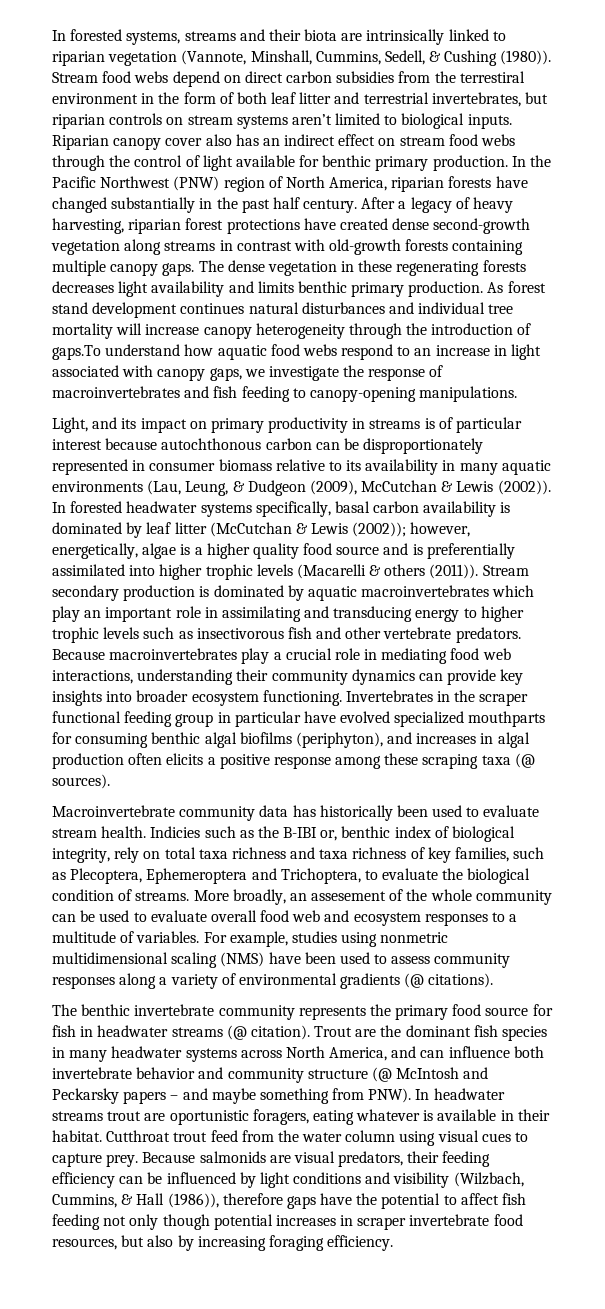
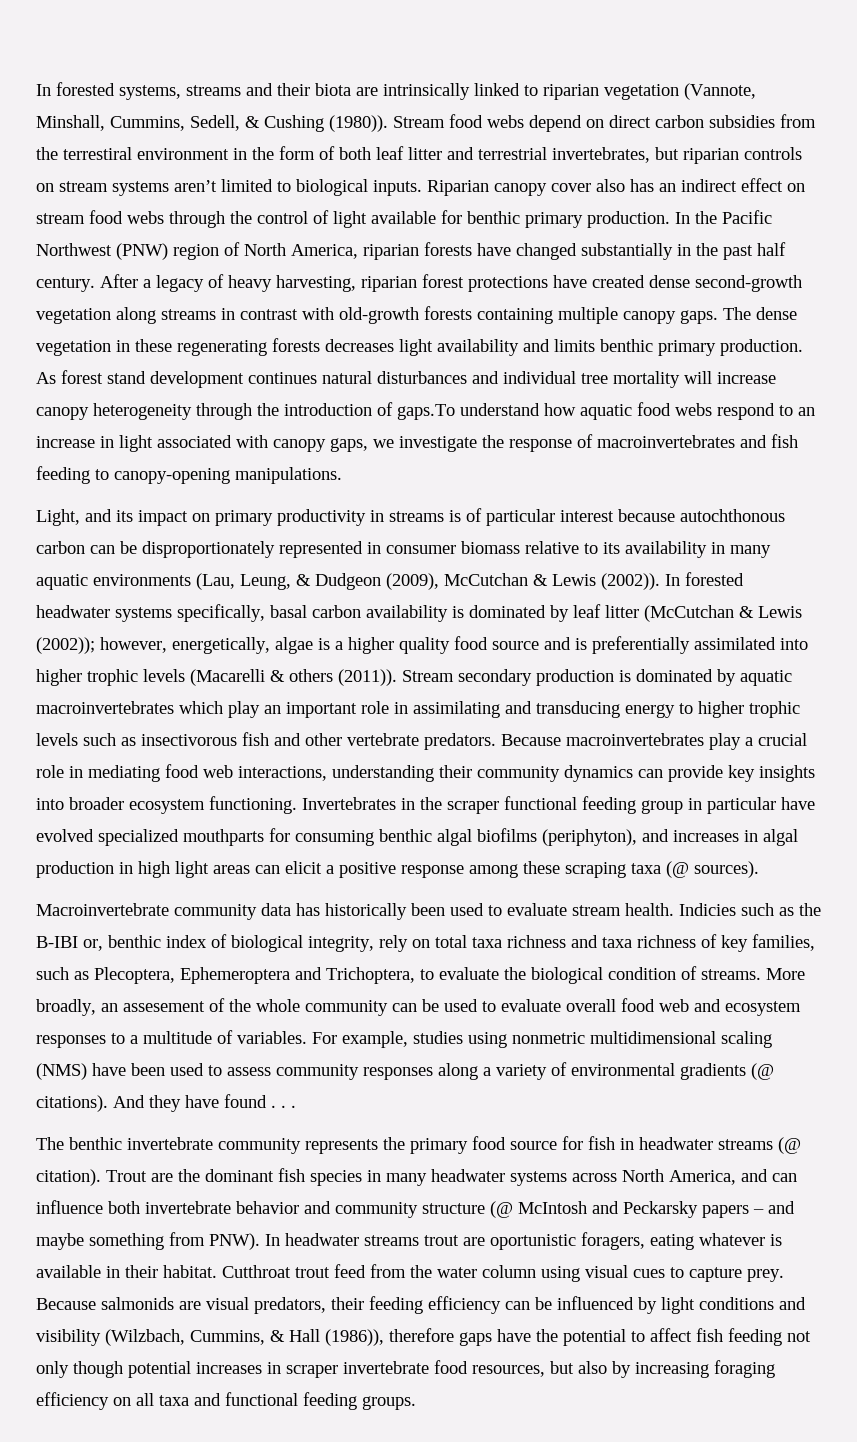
- Invertebrates in the scraper functional feeding group in particular have evolved specialized mouthparts for consuming benthic algal biofilms (periphyton), and increases in algal production often elicits a positive response among these scraping taxa (@ sources).
+ Invertebrates in the scraper functional feeding group in particular have evolved specialized mouthparts for consuming benthic algal biofilms (periphyton), and increases in algal production in high light areas can elicit a positive response among these scraping taxa (@ sources).
+ And they have found . . .
- Because salmonids are visual predators, their feeding efficiency can be influenced by light conditions and visibility (Wilzbach, Cummins, & Hall (1986)), therefore gaps have the potential to affect fish feeding not only though potential increases in scraper invertebrate food resources, but also by increasing foraging efficiency.
+ Because salmonids are visual predators, their feeding efficiency can be influenced by light conditions and visibility (Wilzbach, Cummins, & Hall (1986)), therefore gaps have the potential to affect fish feeding not only though potential increases in scraper invertebrate food resources, but also by increasing foraging efficiency on all taxa and functional feeding groups.

